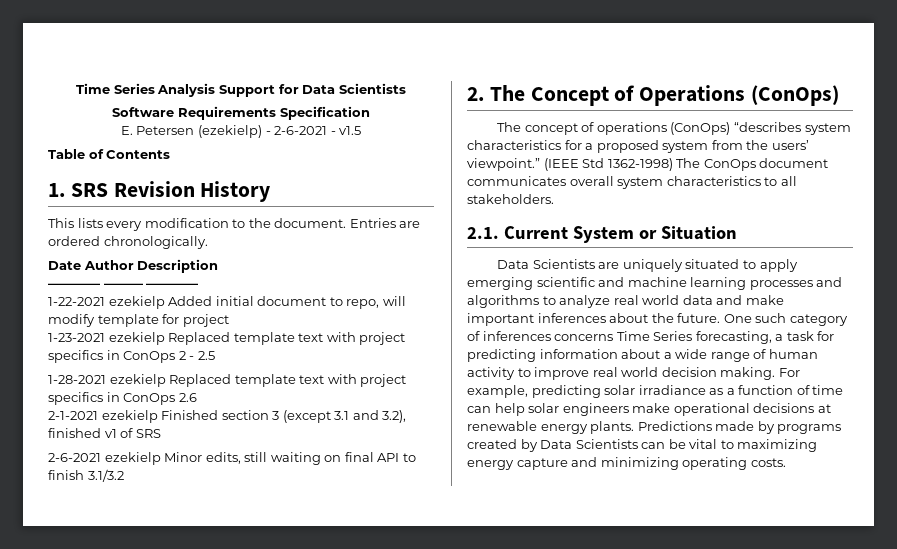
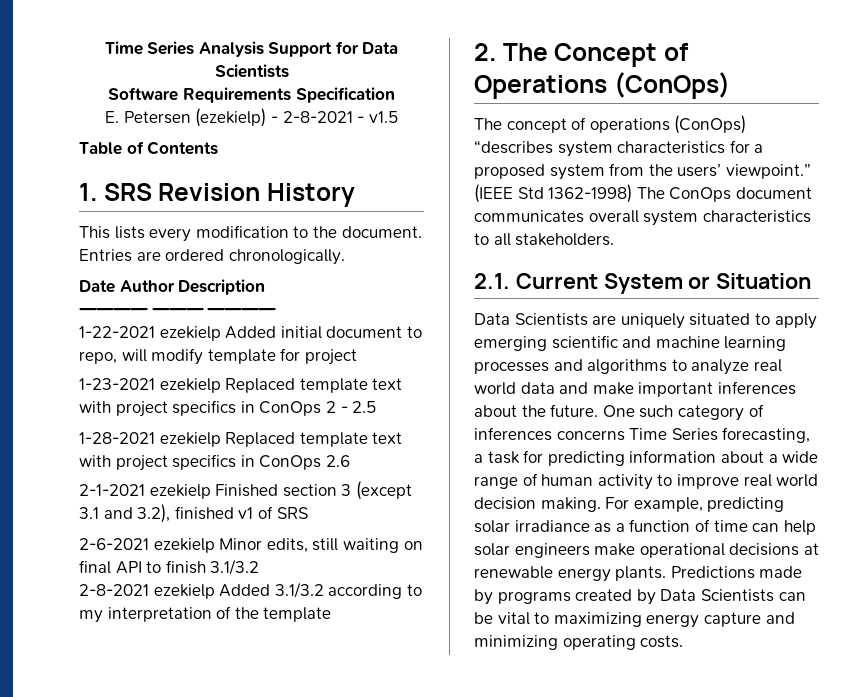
- E. Petersen (ezekielp) - 2-6-2021 - v1.5
+ E. Petersen (ezekielp) - 2-8-2021 - v1.5
+ 2-8-2021 ezekielp Added 3.1/3.2 according to my interpretation of the template

